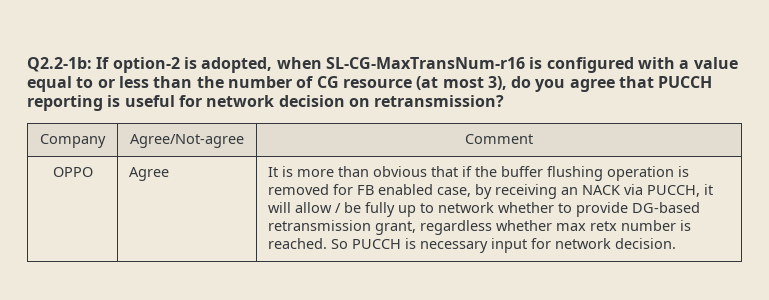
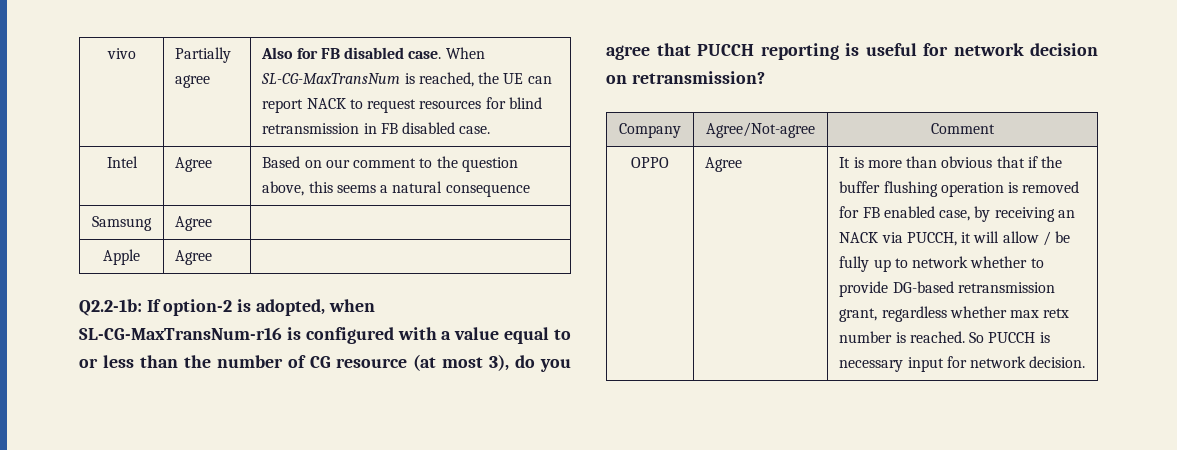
+ vivo | Partially agree | Also for FB disabled case. When SL-CG-MaxTransNum is reached, the UE can report NACK to request resources for blind retransmission in FB disabled case.
+ Intel | Agree | Based on our comment to the question above, this seems a natural consequence
+ Samsung | Agree |
+ Apple | Agree |

